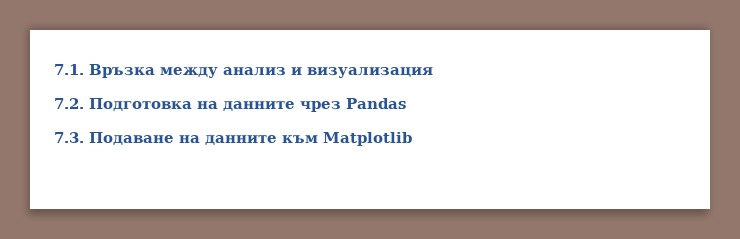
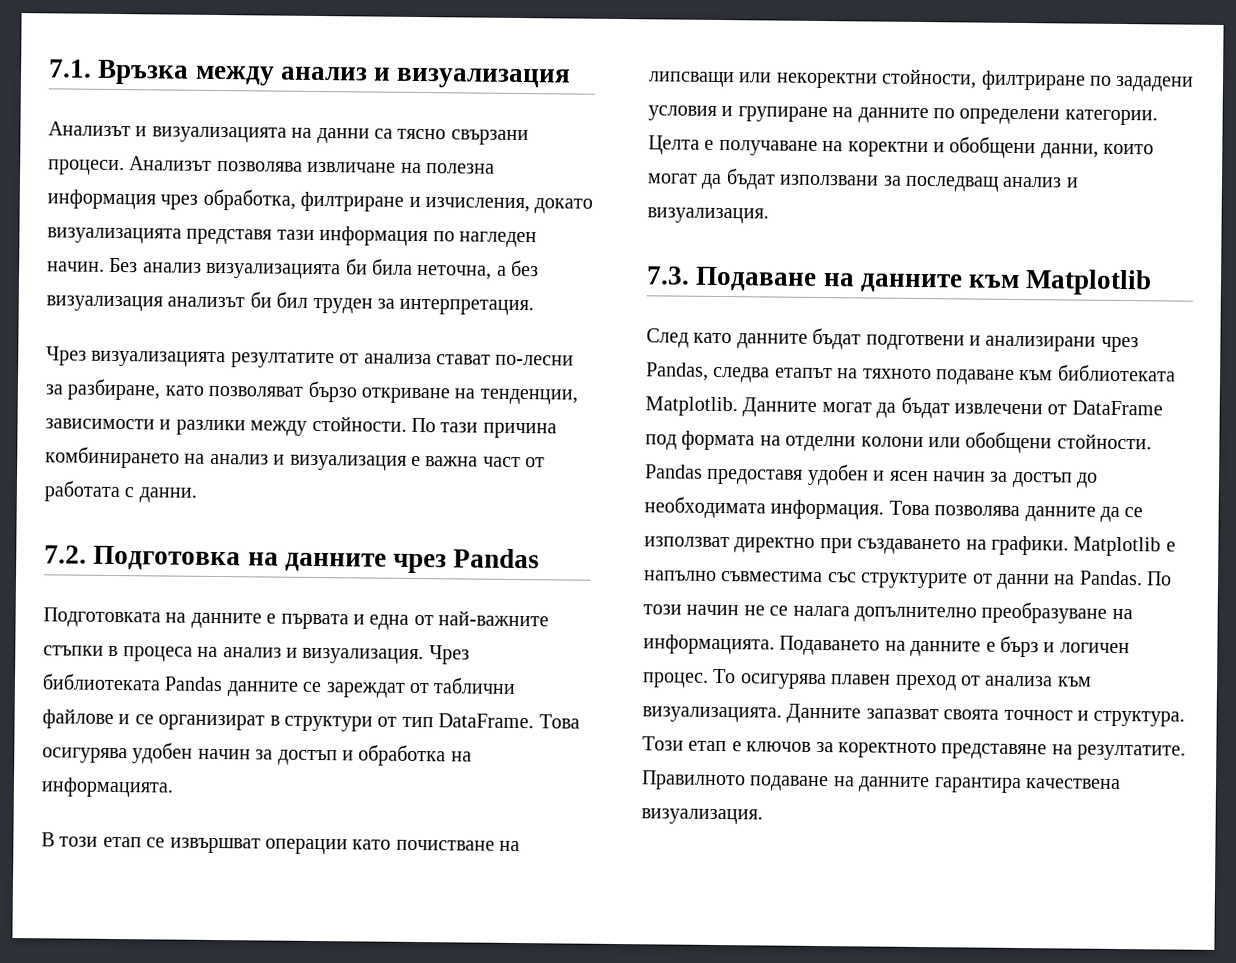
+ Анализът и визуализацията на данни са тясно свързани процеси. Анализът позволява извличане на полезна информация чрез обработка, филтриране и изчисления, докато визуализацията представя тази информация по нагледен начин. Без анализ визуализацията би била неточна, а без визуализация анализът би бил труден за интерпретация.
+ Чрез визуализацията резултатите от анализа стават по-лесни за разбиране, като позволяват бързо откриване на тенденции, зависимости и разлики между стойности. По тази причина комбинирането на анализ и визуализация е важна част от работата с данни.
+ Подготовката на данните е първата и една от най-важните стъпки в процеса на анализ и визуализация. Чрез библиотеката Pandas данните се зареждат от таблични файлове и се организират в структури от тип DataFrame. Това осигурява удобен начин за достъп и обработка на информацията.
+ В този етап се извършват операции като почистване на липсващи или некоректни стойности, филтриране по зададени условия и групиране на данните по определени категории. Целта е получаване на коректни и обобщени данни, които могат да бъдат използвани за последващ анализ и визуализация.
+ След като данните бъдат подготвени и анализирани чрез Pandas, следва етапът на тяхното подаване към библиотеката Matplotlib. Данните могат да бъдат извлечени от DataFrame под формата на отделни колони или обобщени стойности. Pandas предоставя удобен и ясен начин за достъп до необходимата информация. Това позволява данните да се използват директно при създаването на графики. Matplotlib е напълно съвместима със структурите от данни на Pandas. По този начин не се налага допълнително преобразуване на информацията. Подаването на данните е бърз и логичен процес. То осигурява плавен преход от анализа към визуализацията. Данните запазват своята точност и структура. Този етап е ключов за коректното представяне на резултатите. Правилното подаване на данните гарантира качествена визуализация.

